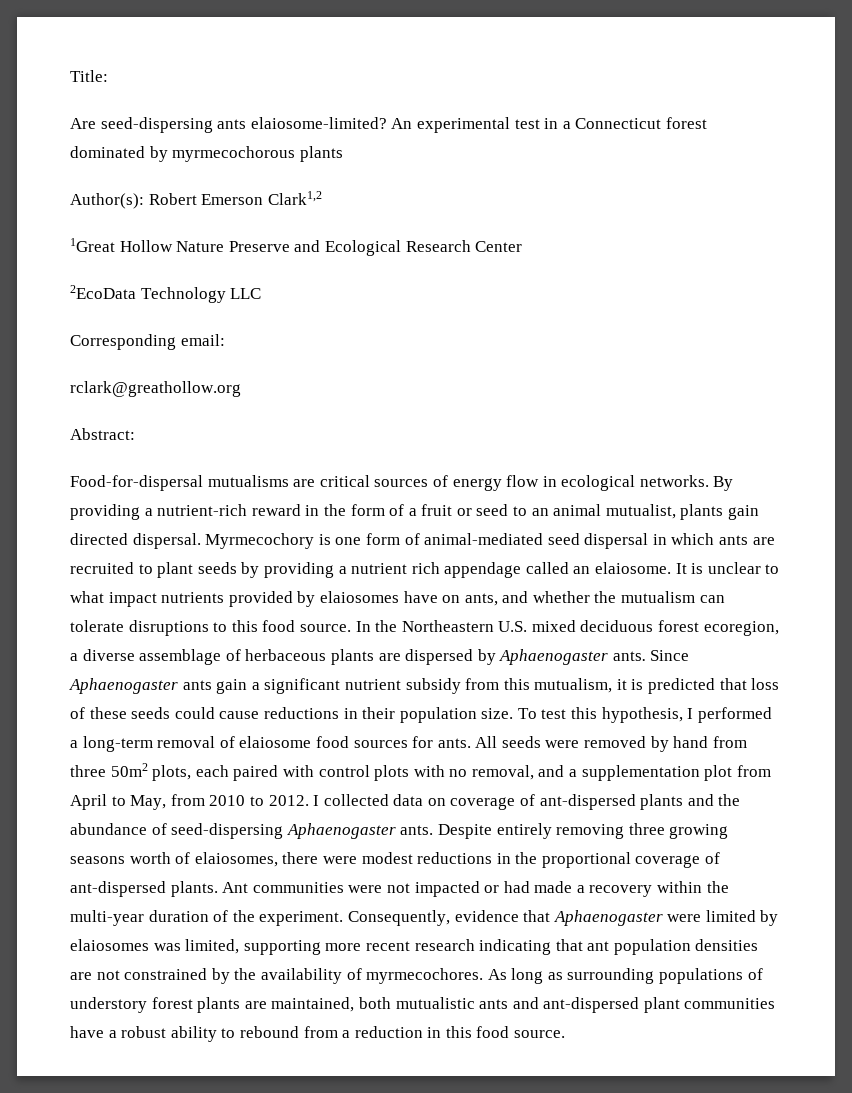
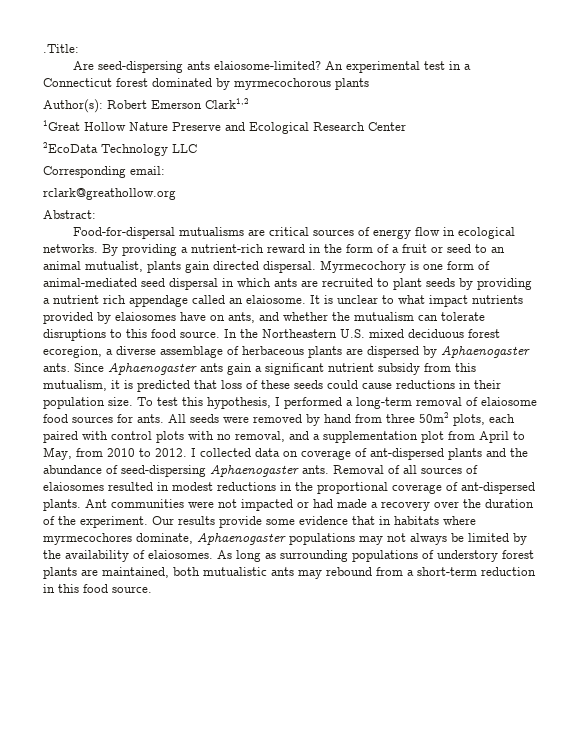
- Title:
+ .Title:
- Despite entirely removing three growing seasons worth of elaiosomes, there were modest reductions in the proportional coverage of ant-dispersed plants.
+ Removal of all sources of elaiosomes resulted in modest reductions in the proportional coverage of ant-dispersed plants.
- Ant communities were not impacted or had made a recovery within the multi-year duration of the experiment.
+ Ant communities were not impacted or had made a recovery over the duration of the experiment.
- Consequently, evidence that Aphaenogaster were limited by elaiosomes was limited, supporting more recent research indicating that ant population densities are not constrained by the availability of myrmecochores.
+ Our results provide some evidence that in habitats where myrmecochores dominate, Aphaenogaster populations may not always be limited by the availability of elaiosomes.
- As long as surrounding populations of understory forest plants are maintained, both mutualistic ants and ant-dispersed plant communities have a robust ability to rebound from a reduction in this food source.
+ As long as surrounding populations of understory forest plants are maintained, both mutualistic ants may rebound from a short-term reduction in this food source.

